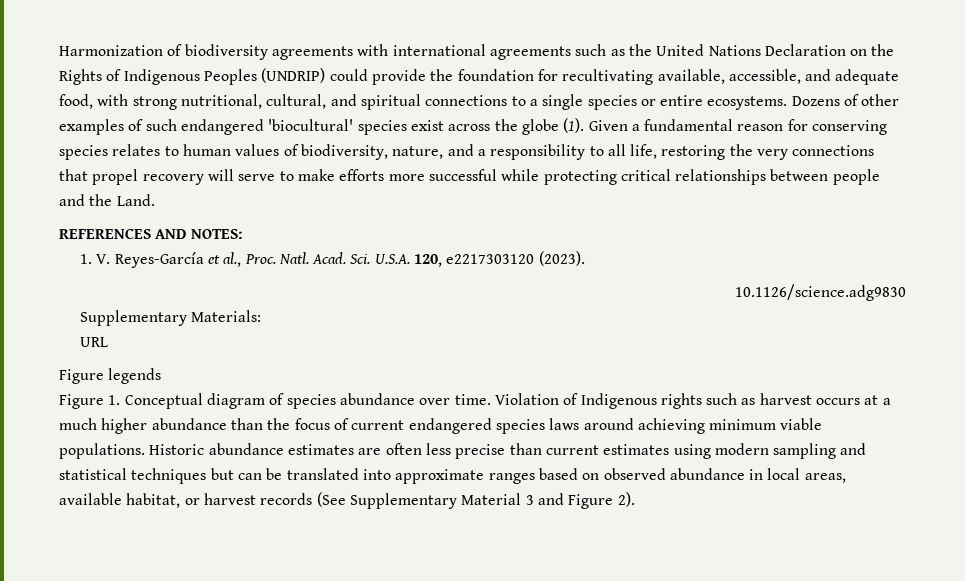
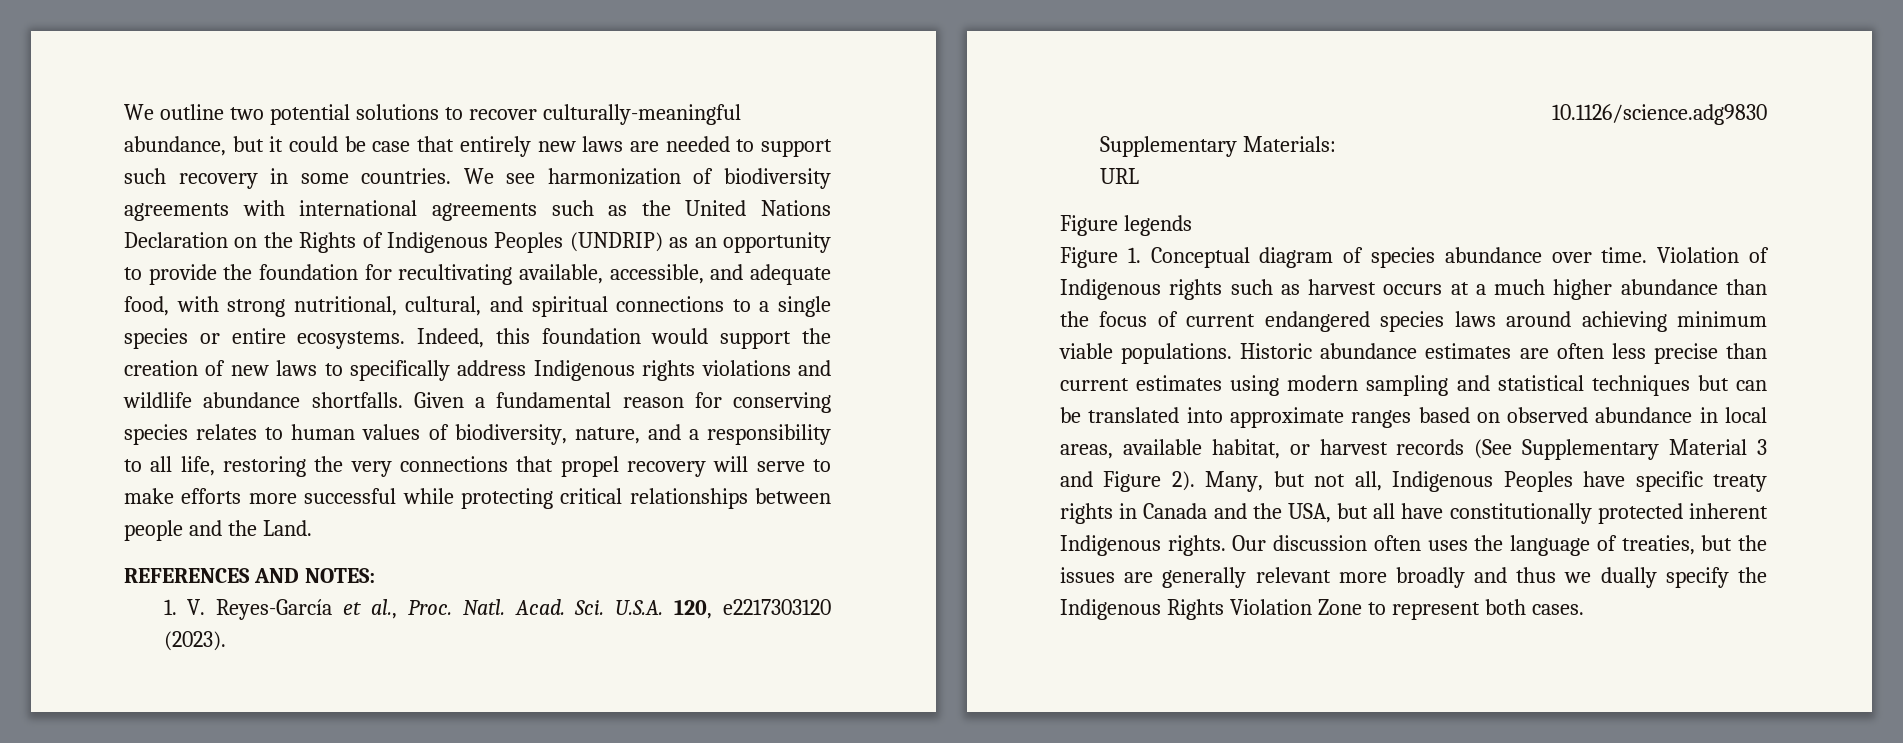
- Harmonization of biodiversity agreements with international agreements such as the United Nations Declaration on the Rights of Indigenous Peoples (UNDRIP) could provide the foundation for recultivating available, accessible, and adequate food, with strong nutritional, cultural, and spiritual connections to a single species or entire ecosystems.
+ We outline two potential solutions to recover culturally-meaningful abundance, but it could be case that entirely new laws are needed to support such recovery in some countries. We see harmonization of biodiversity agreements with international agreements such as the United Nations Declaration on the Rights of Indigenous Peoples (UNDRIP) as an opportunity to provide the foundation for recultivating available, accessible, and adequate food, with strong nutritional, cultural, and spiritual connections to a single species or entire ecosystems.
- Dozens of other examples of such endangered 'biocultural' species exist across the globe (1).
+ Indeed, this foundation would support the creation of new laws to specifically address Indigenous rights violations and wildlife abundance shortfalls.
+ Many, but not all, Indigenous Peoples have specific treaty rights in Canada and the USA, but all have constitutionally protected inherent Indigenous rights. Our discussion often uses the language of treaties, but the issues are generally relevant more broadly and thus we dually specify the Indigenous Rights Violation Zone to represent both cases.

